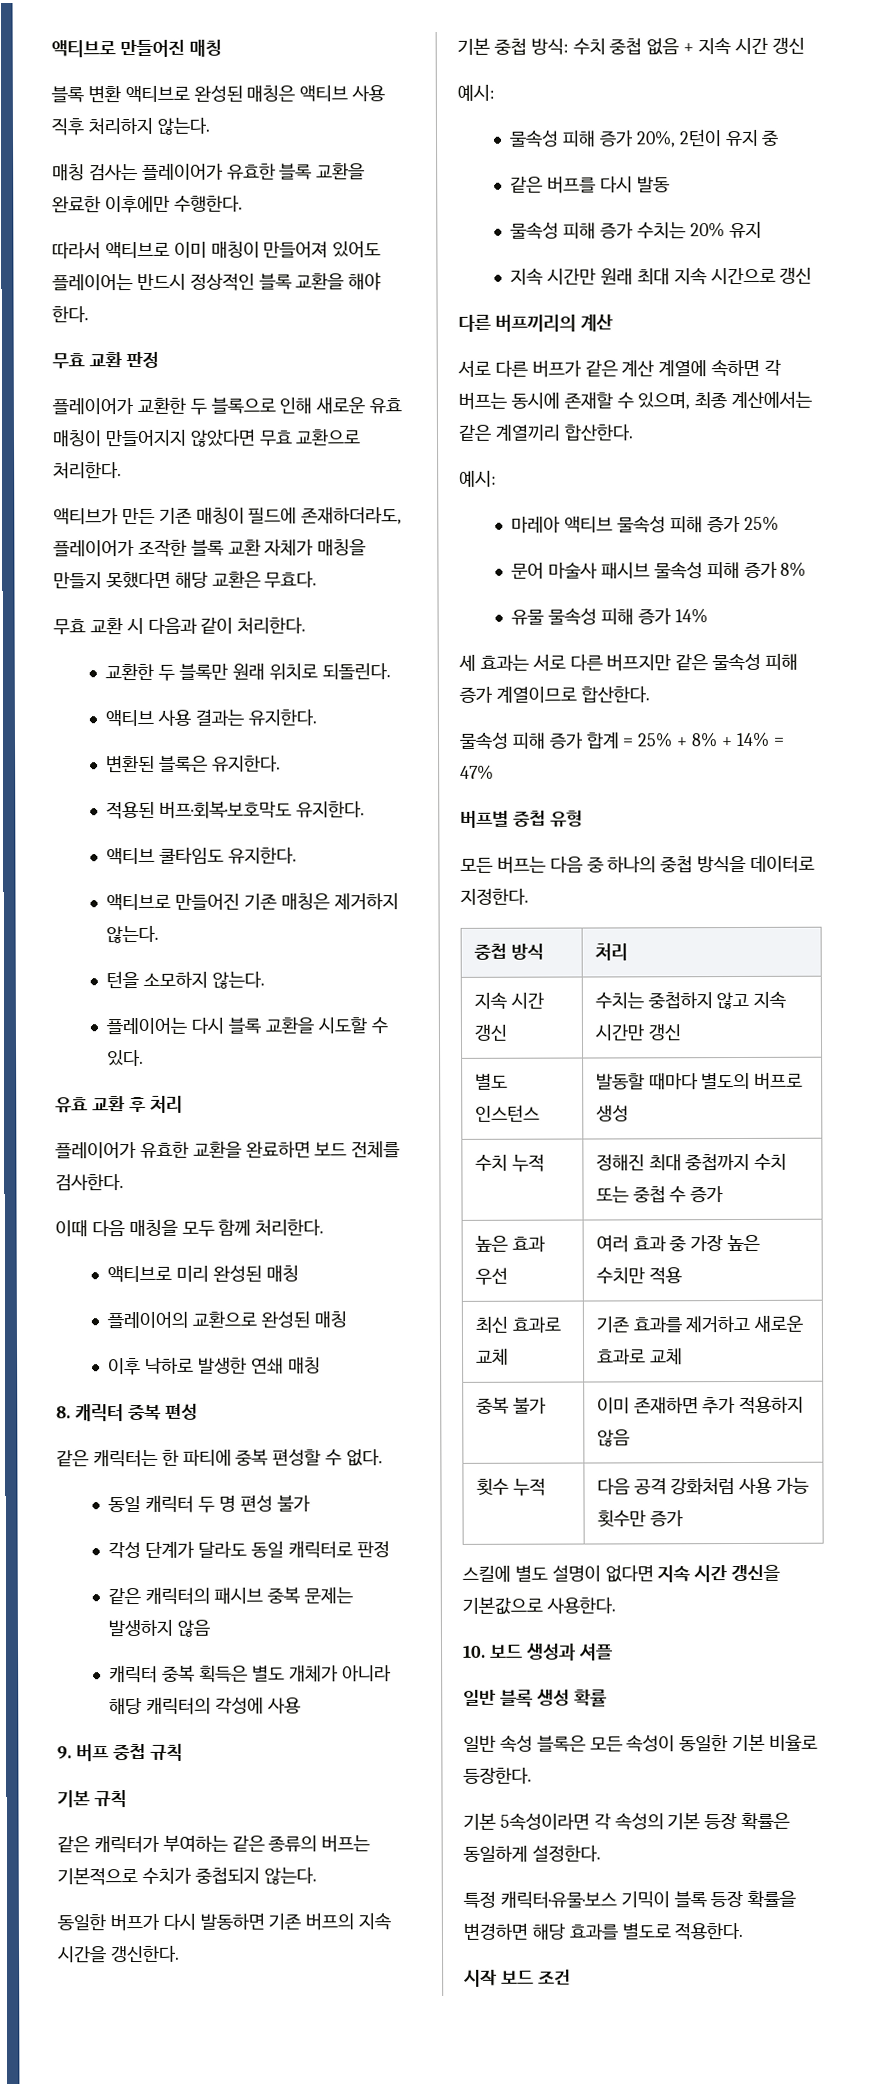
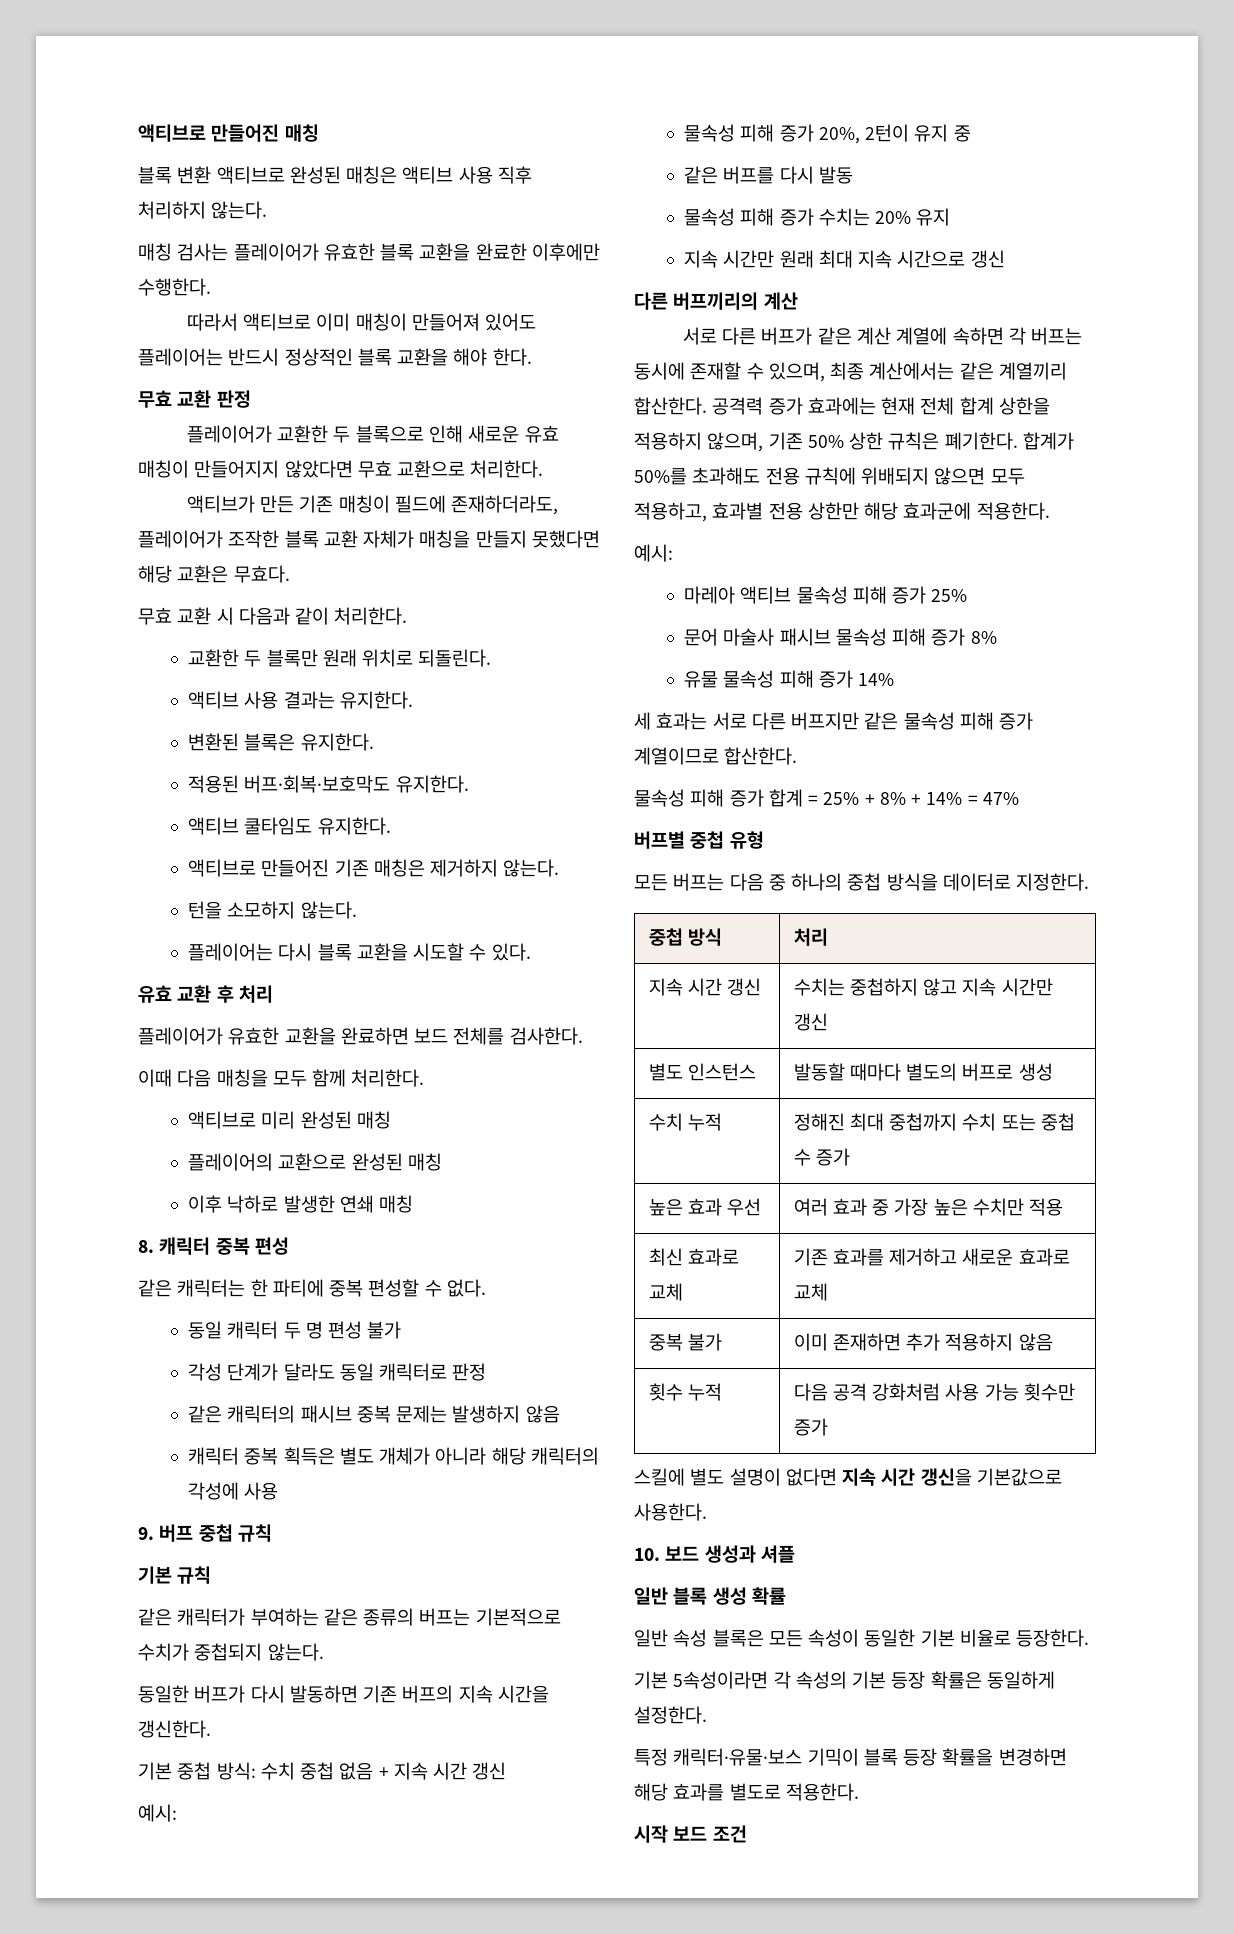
+ 공격력 증가 효과에는 현재 전체 합계 상한을 적용하지 않으며, 기존 50% 상한 규칙은 폐기한다. 합계가 50%를 초과해도 전용 규칙에 위배되지 않으면 모두 적용하고, 효과별 전용 상한만 해당 효과군에 적용한다.

